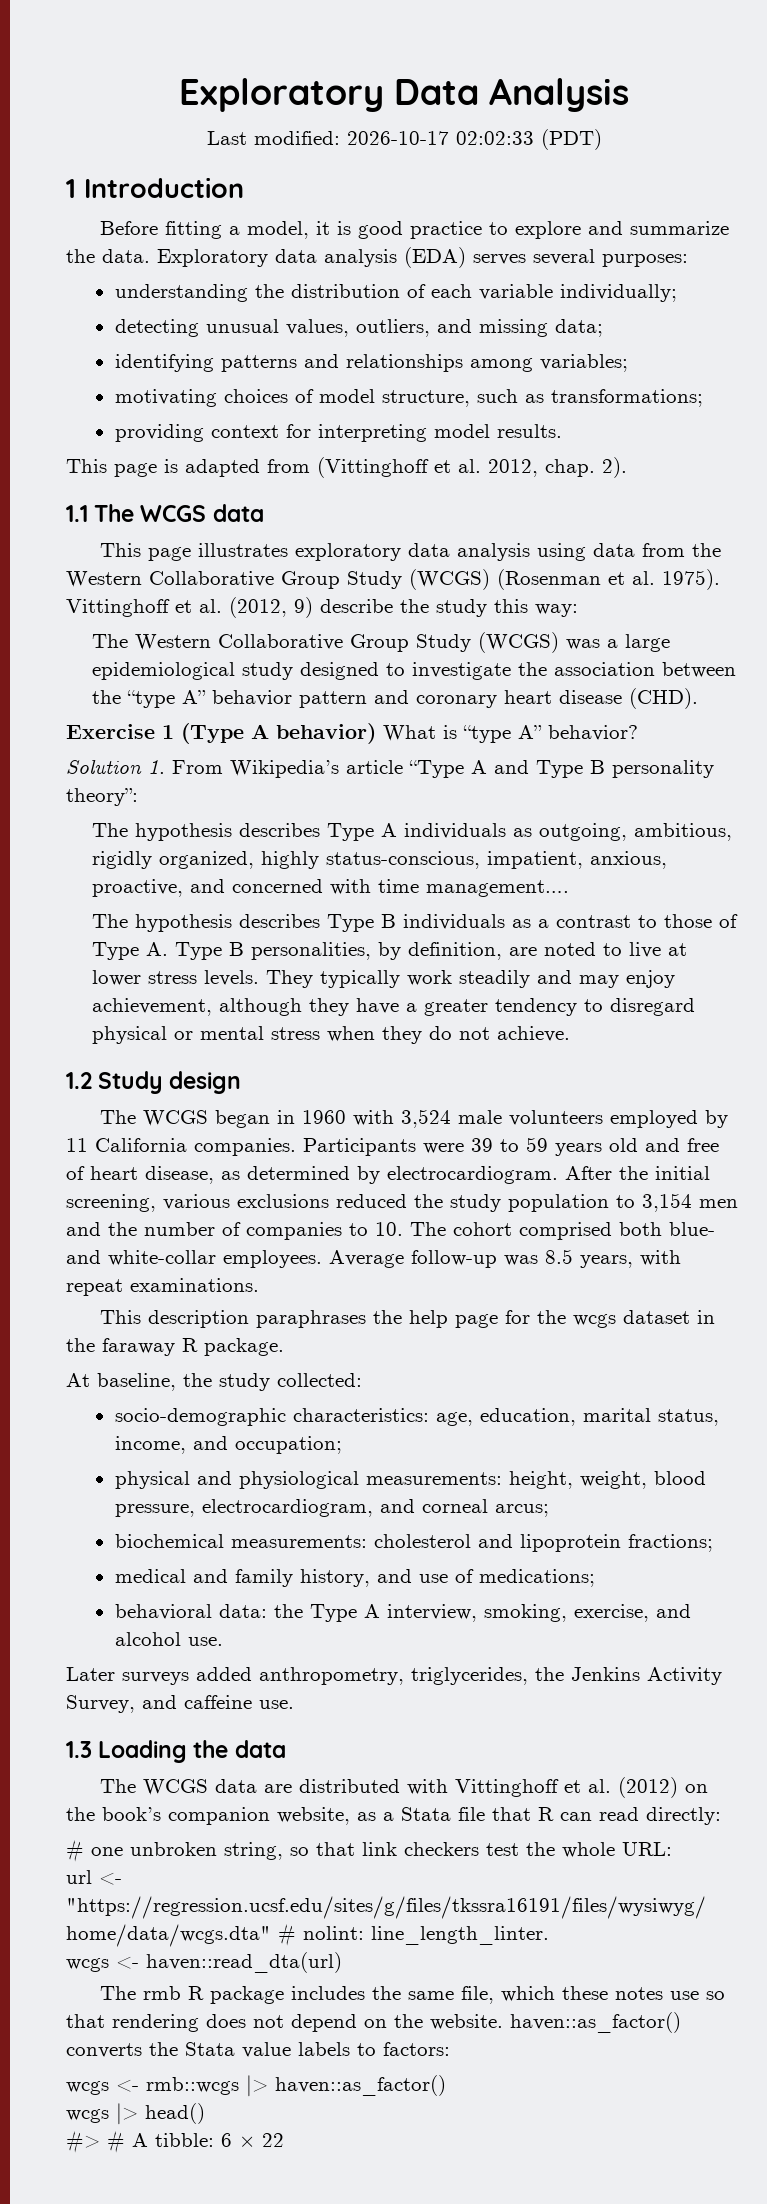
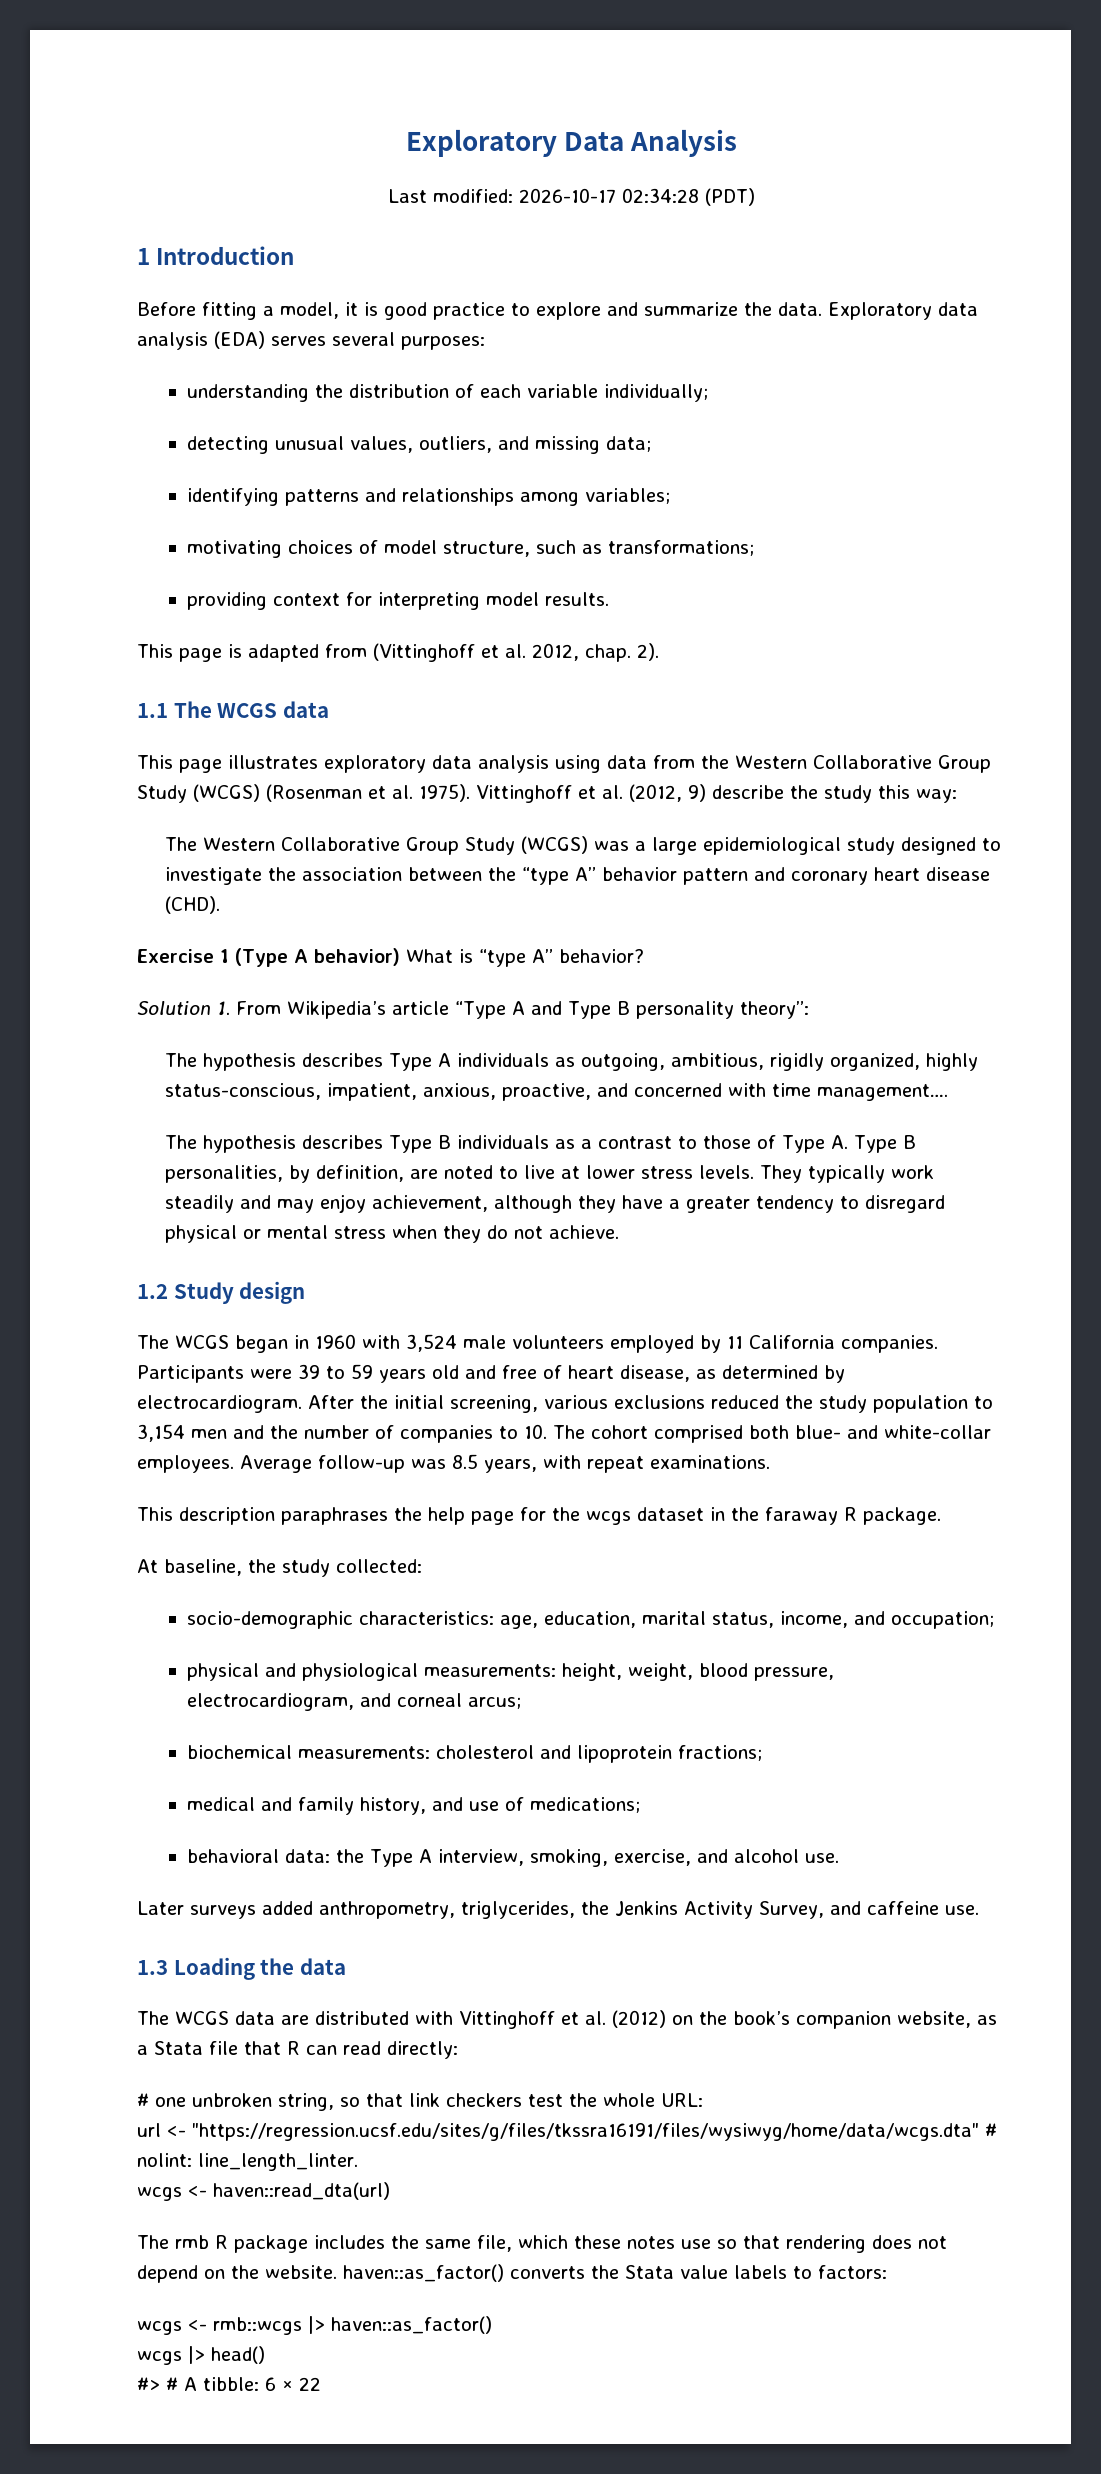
- Last modified: 2026-10-17 02:02:33 (PDT)
+ Last modified: 2026-10-17 02:34:28 (PDT)

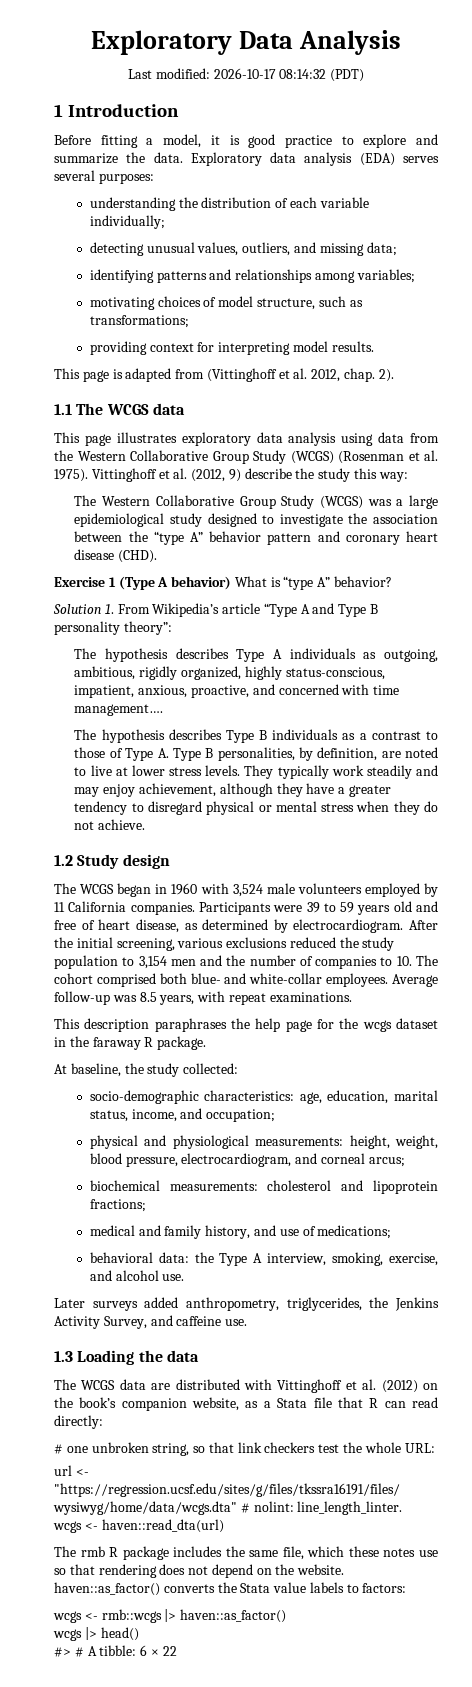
- Last modified: 2026-10-17 02:34:28 (PDT)
+ Last modified: 2026-10-17 08:14:32 (PDT)

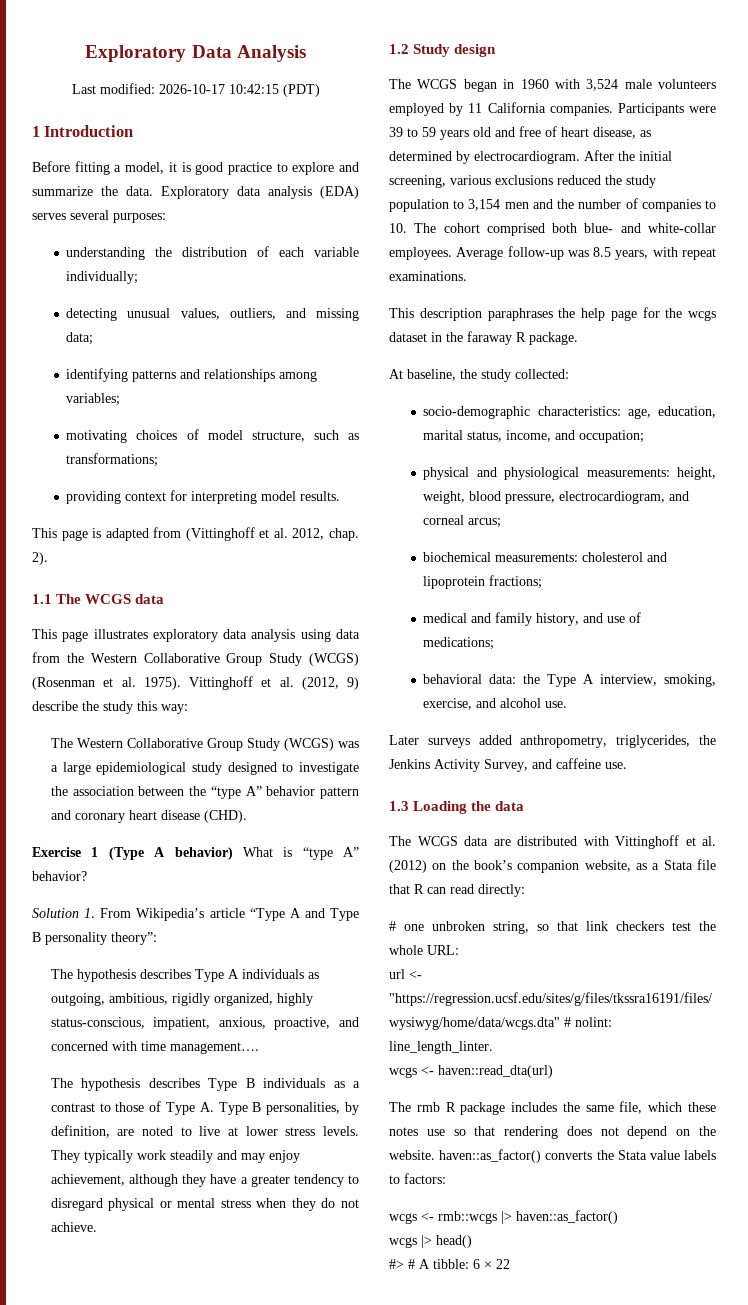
- Last modified: 2026-10-17 08:14:32 (PDT)
+ Last modified: 2026-10-17 10:42:15 (PDT)

